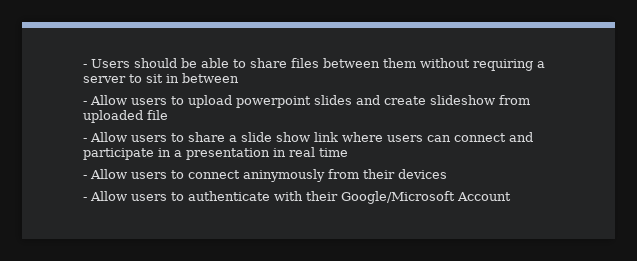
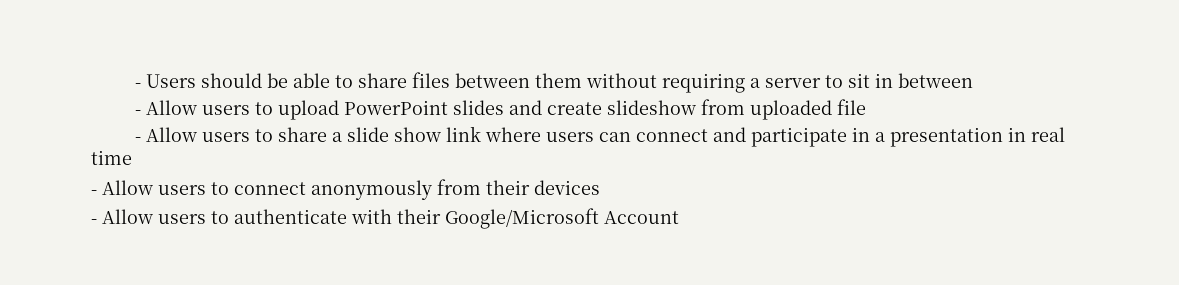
- - Allow users to upload powerpoint slides and create slideshow from uploaded file
+ - Allow users to upload PowerPoint slides and create slideshow from uploaded file
- - Allow users to connect aninymously from their devices
+ - Allow users to connect anonymously from their devices

